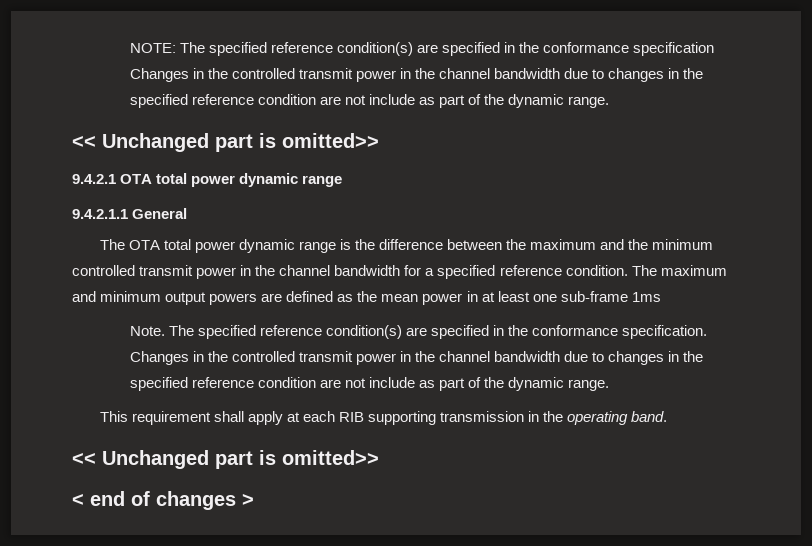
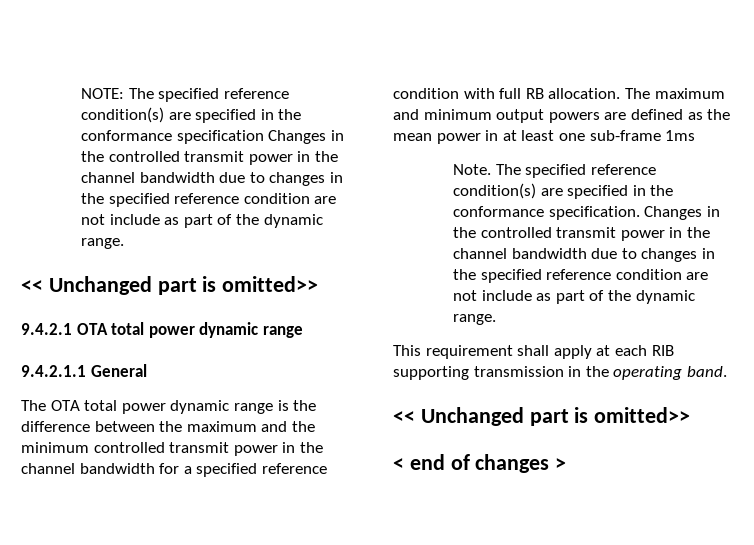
- The OTA total power dynamic range is the difference between the maximum and the minimum controlled transmit power in the channel bandwidth for a specified reference condition.
+ The OTA total power dynamic range is the difference between the maximum and the minimum controlled transmit power in the channel bandwidth for a specified reference condition with full RB allocation.

